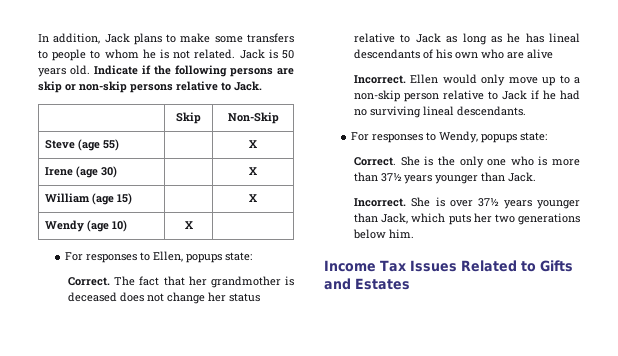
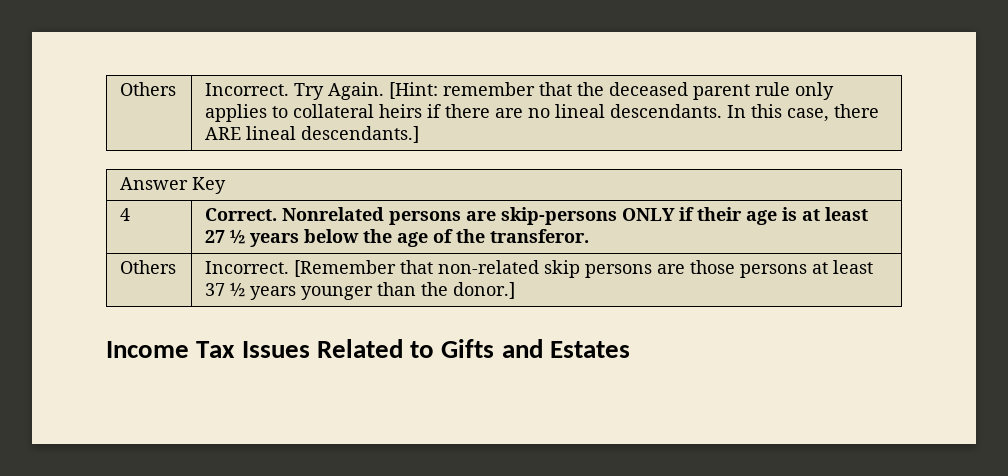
- In addition, Jack plans to make some transfers to people to whom he is not related. Jack is 50 years old. Indicate if the following persons are skip or non-skip persons relative to Jack.
- | Skip | Non-Skip
- Steve (age 55) | | X
- Irene (age 30) | | X
- William (age 15) | | X
- Wendy (age 10) | X |
- For responses to Ellen, popups state:
- Correct. The fact that her grandmother is deceased does not change her status relative to Jack as long as he has lineal descendants of his own who are alive
- Incorrect. Ellen would only move up to a non-skip person relative to Jack if he had no surviving lineal descendants.
- For responses to Wendy, popups state:
- Correct. She is the only one who is more than 37½ years younger than Jack.
- Incorrect. She is over 37½ years younger than Jack, which puts her two generations below him.
+ Others | Incorrect. Try Again. [Hint: remember that the deceased parent rule only applies to collateral heirs if there are no lineal descendants. In this case, there ARE lineal descendants.]
+ Answer Key
+ 4 | Correct. Nonrelated persons are skip-persons ONLY if their age is at least 27 ½ years below the age of the transferor.
+ Others | Incorrect. [Remember that non-related skip persons are those persons at least 37 ½ years younger than the donor.]

